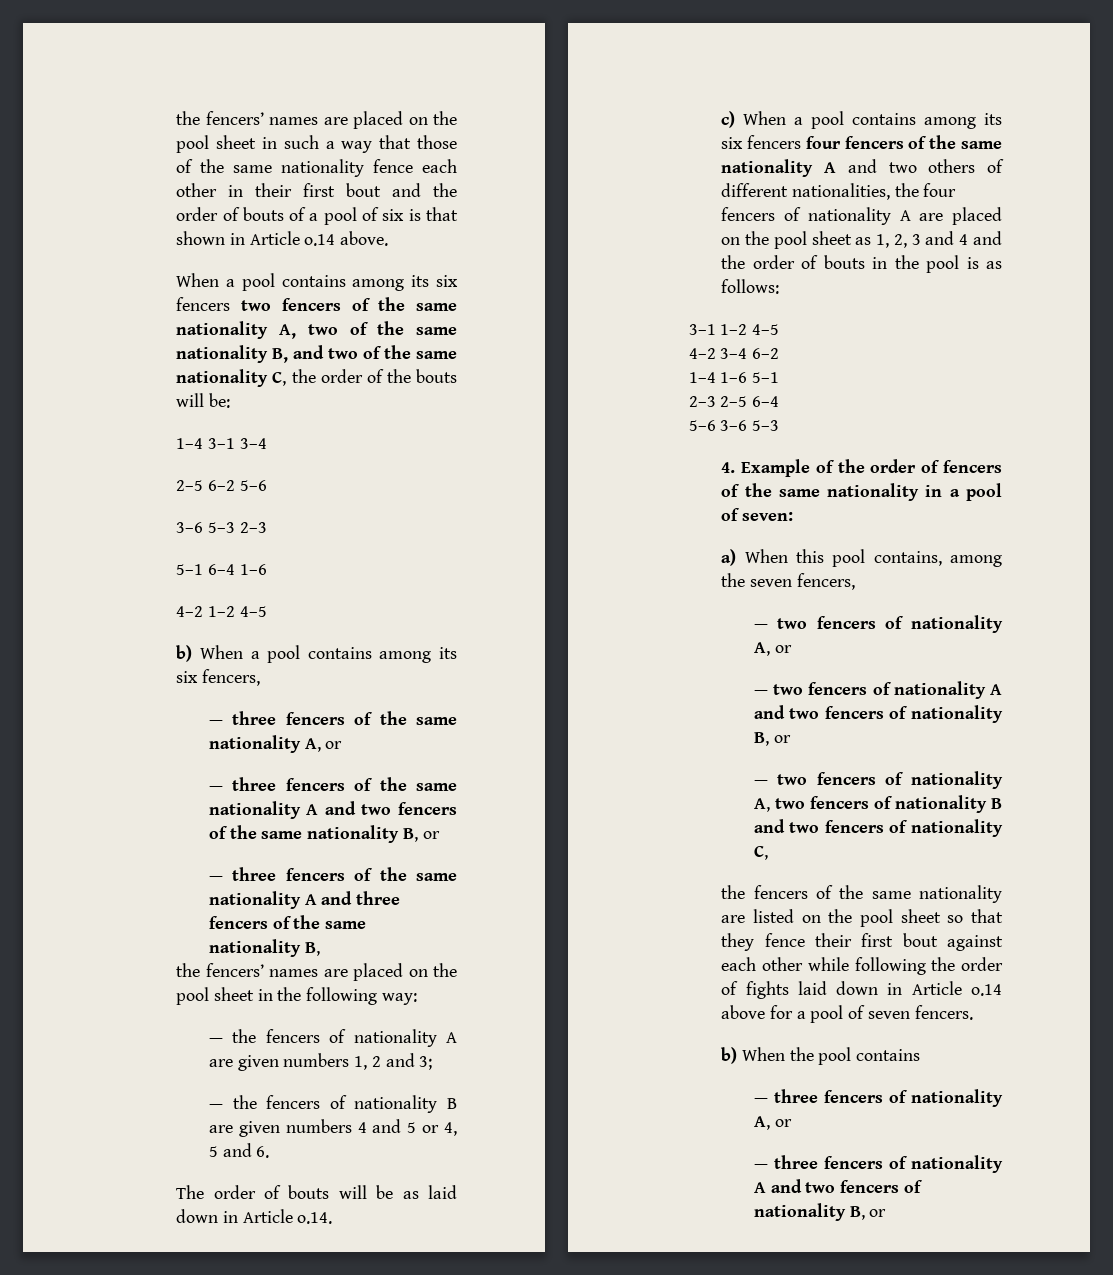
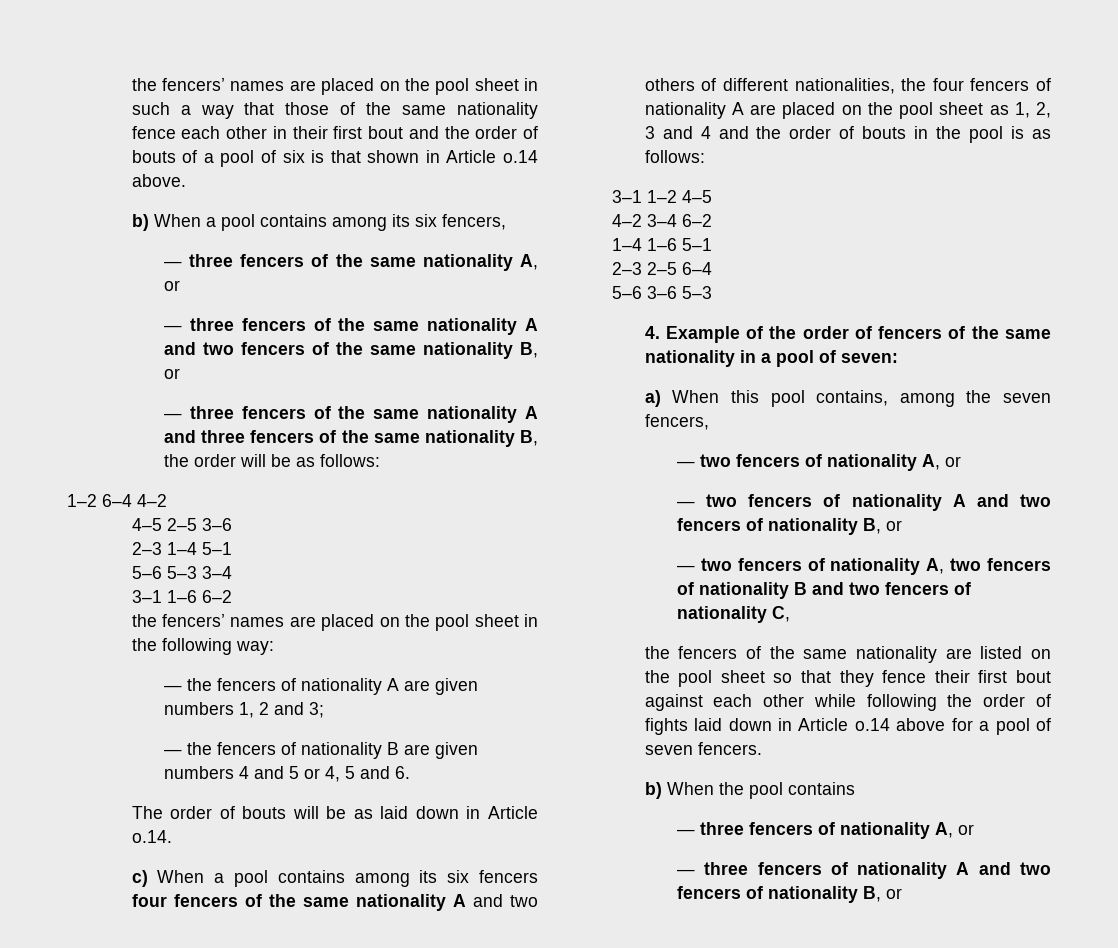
- When a pool contains among its six fencers two fencers of the same nationality A, two of the same nationality B, and two of the same nationality C, the order of the bouts will be:
- 1–4 3–1 3–4
- 2–5 6–2 5–6
- 3–6 5–3 2–3
- 5–1 6–4 1–6
- 4–2 1–2 4–5
- — three fencers of the same nationality A and three fencers of the same nationality B,
+ — three fencers of the same nationality A and three fencers of the same nationality B, the order will be as follows:
+ 1–2 6–4 4–2
+ 4–5 2–5 3–6
+ 2–3 1–4 5–1
+ 5–6 5–3 3–4
+ 3–1 1–6 6–2

